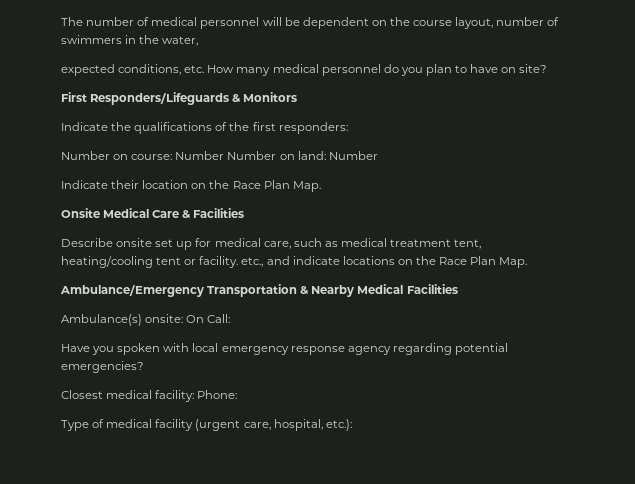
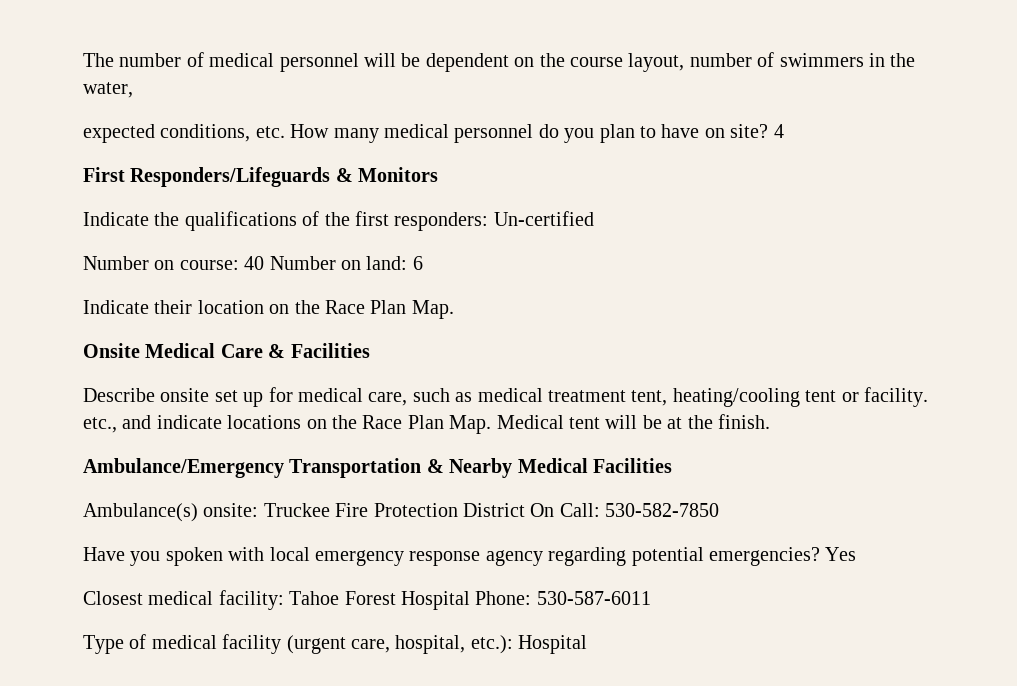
+ 4
- Indicate the qualifications of the first responders:
+ Indicate the qualifications of the first responders: Un-certified
- Number on course: Number Number on land: Number
+ Number on course: 40 Number on land: 6
- Describe onsite set up for medical care, such as medical treatment tent, heating/cooling tent or facility. etc., and indicate locations on the Race Plan Map.
+ Describe onsite set up for medical care, such as medical treatment tent, heating/cooling tent or facility. etc., and indicate locations on the Race Plan Map. Medical tent will be at the finish.
- Ambulance(s) onsite: On Call:
+ Ambulance(s) onsite: Truckee Fire Protection District On Call: 530-582-7850
+ Yes
- Closest medical facility: Phone:
+ Closest medical facility: Tahoe Forest Hospital Phone: 530-587-6011
- Type of medical facility (urgent care, hospital, etc.):
+ Type of medical facility (urgent care, hospital, etc.): Hospital

